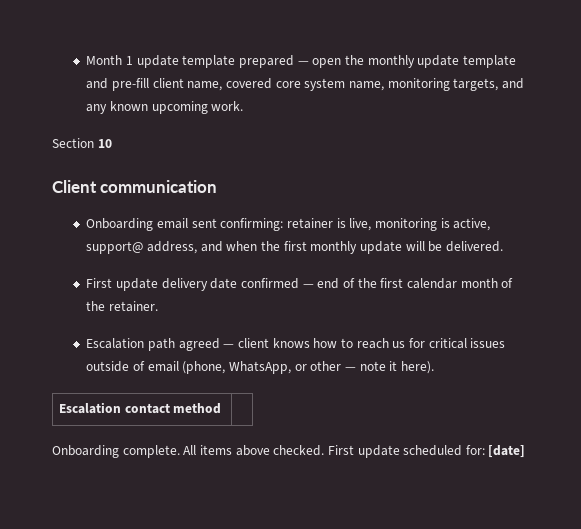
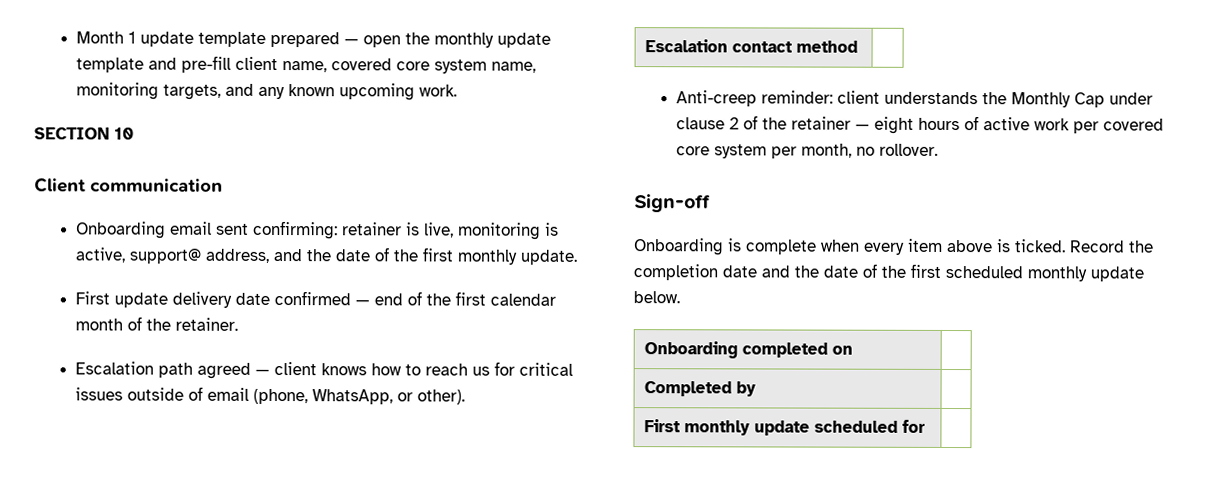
- Section 10
+ SECTION 10
- Onboarding email sent confirming: retainer is live, monitoring is active, support@ address, and when the first monthly update will be delivered.
+ Onboarding email sent confirming: retainer is live, monitoring is active, support@ address, and the date of the first monthly update.
- Escalation path agreed — client knows how to reach us for critical issues outside of email (phone, WhatsApp, or other — note it here).
+ Escalation path agreed — client knows how to reach us for critical issues outside of email (phone, WhatsApp, or other).
  Escalation contact method |
- Onboarding complete. All items above checked. First update scheduled for: [date]
+ Anti-creep reminder: client understands the Monthly Cap under clause 2 of the retainer — eight hours of active work per covered core system per month, no rollover.
+ Sign-off
+ Onboarding is complete when every item above is ticked. Record the completion date and the date of the first scheduled monthly update below.
+ Onboarding completed on |
+ Completed by |
+ First monthly update scheduled for |

